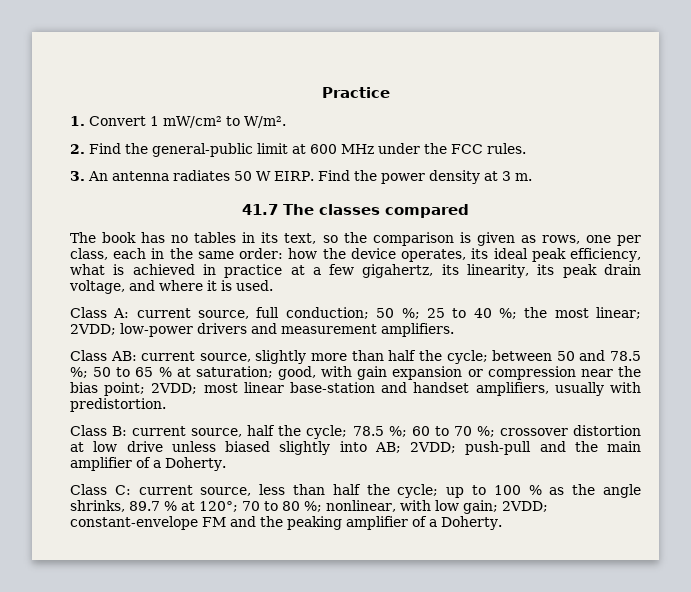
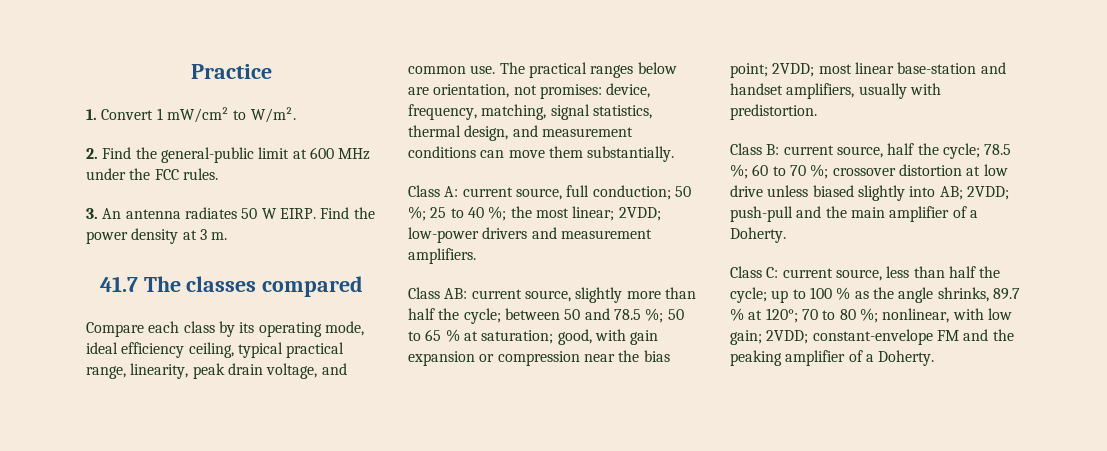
- The book has no tables in its text, so the comparison is given as rows, one per class, each in the same order: how the device operates, its ideal peak efficiency, what is achieved in practice at a few gigahertz, its linearity, its peak drain voltage, and where it is used.
+ Compare each class by its operating mode, ideal efficiency ceiling, typical practical range, linearity, peak drain voltage, and common use. The practical ranges below are orientation, not promises: device, frequency, matching, signal statistics, thermal design, and measurement conditions can move them substantially.

